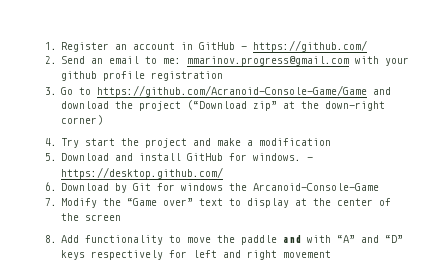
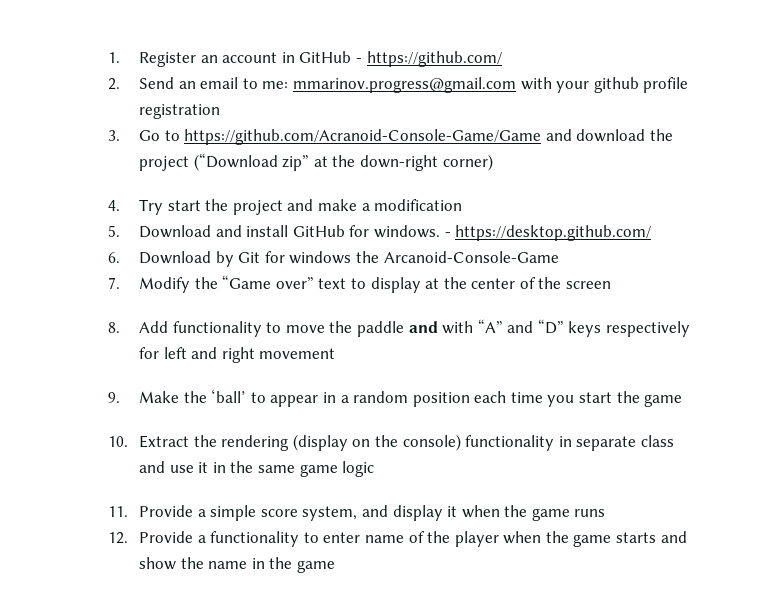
+ 9. Make the ‘ball’ to appear in a random position each time you start the game
+ 10. Extract the rendering (display on the console) functionality in separate class and use it in the same game logic
+ 11. Provide a simple score system, and display it when the game runs
+ 12. Provide a functionality to enter name of the player when the game starts and show the name in the game

